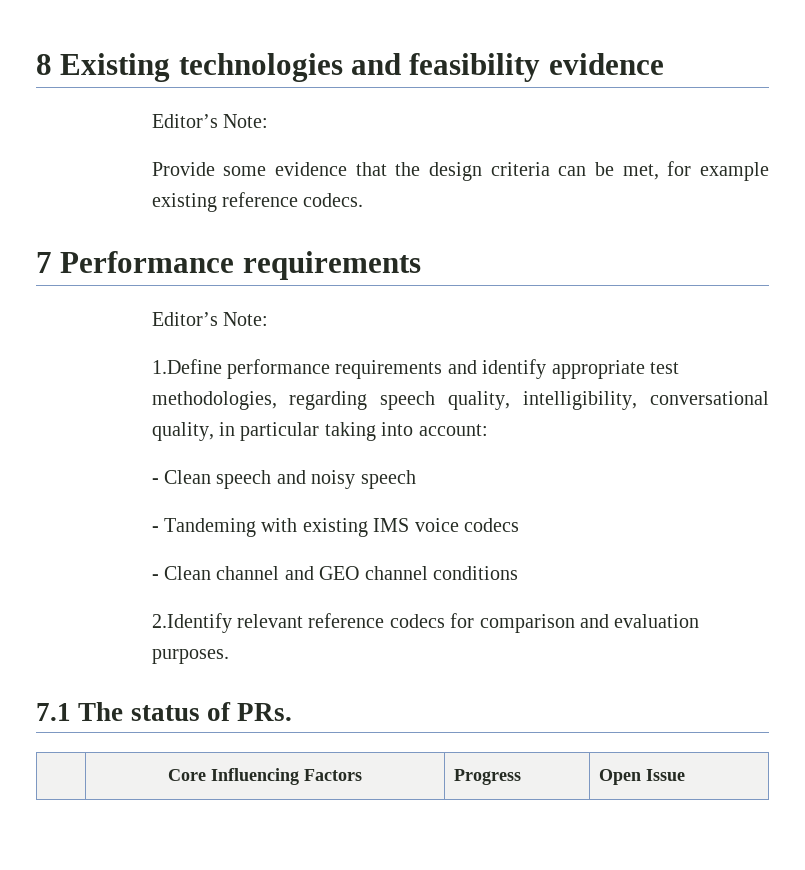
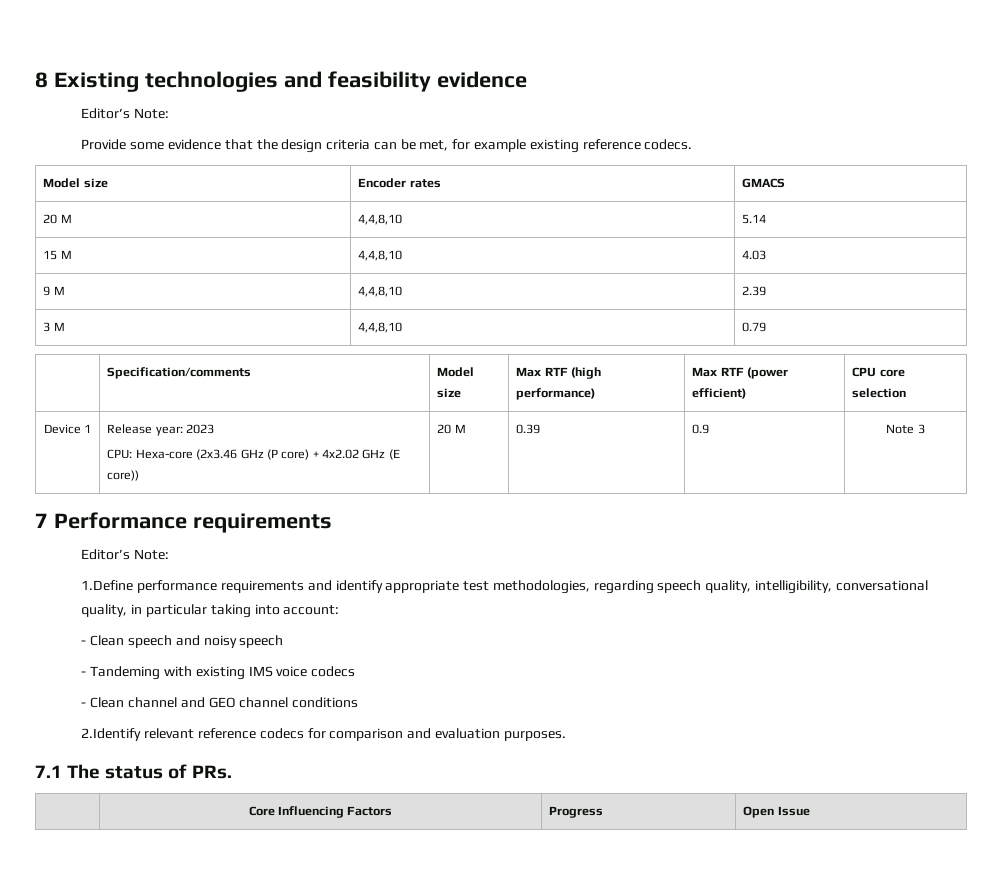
+ Model size | Encoder rates | GMACS
+ 20 M | 4,4,8,10 | 5.14
+ 15 M | 4,4,8,10 | 4.03
+ 9 M | 4,4,8,10 | 2.39
+ 3 M | 4,4,8,10 | 0.79
+ | Specification/comments | Model size | Max RTF (high performance) | Max RTF (power efficient) | CPU core selection
+ Device 1 | Release year: 2023
+ CPU: Hexa-core (2x3.46 GHz (P core) + 4x2.02 GHz (E core)) | 20 M | 0.39 | 0.9 | Note 3

